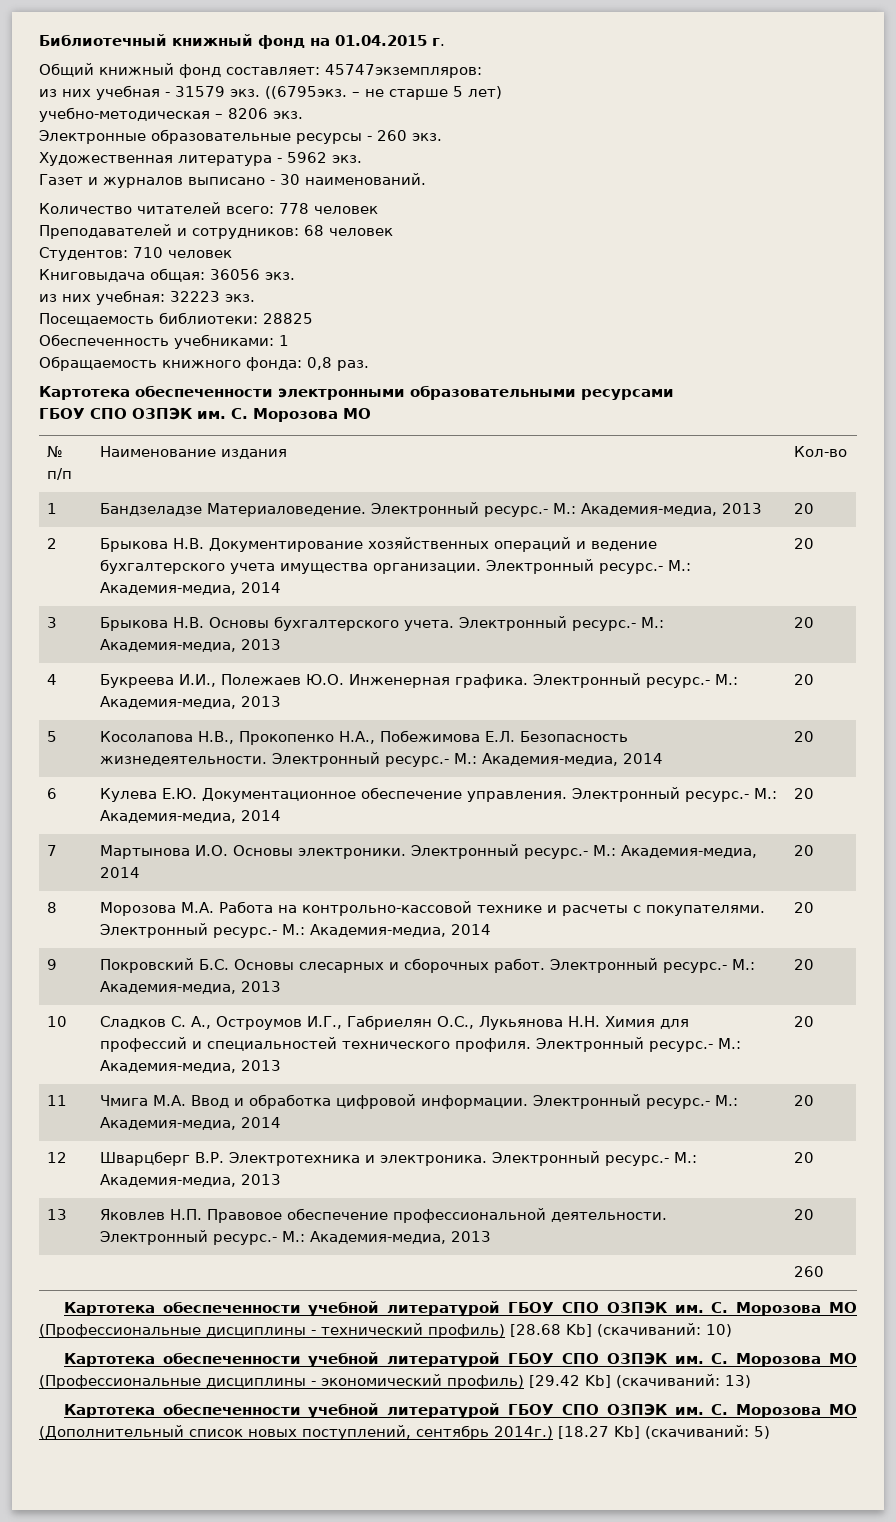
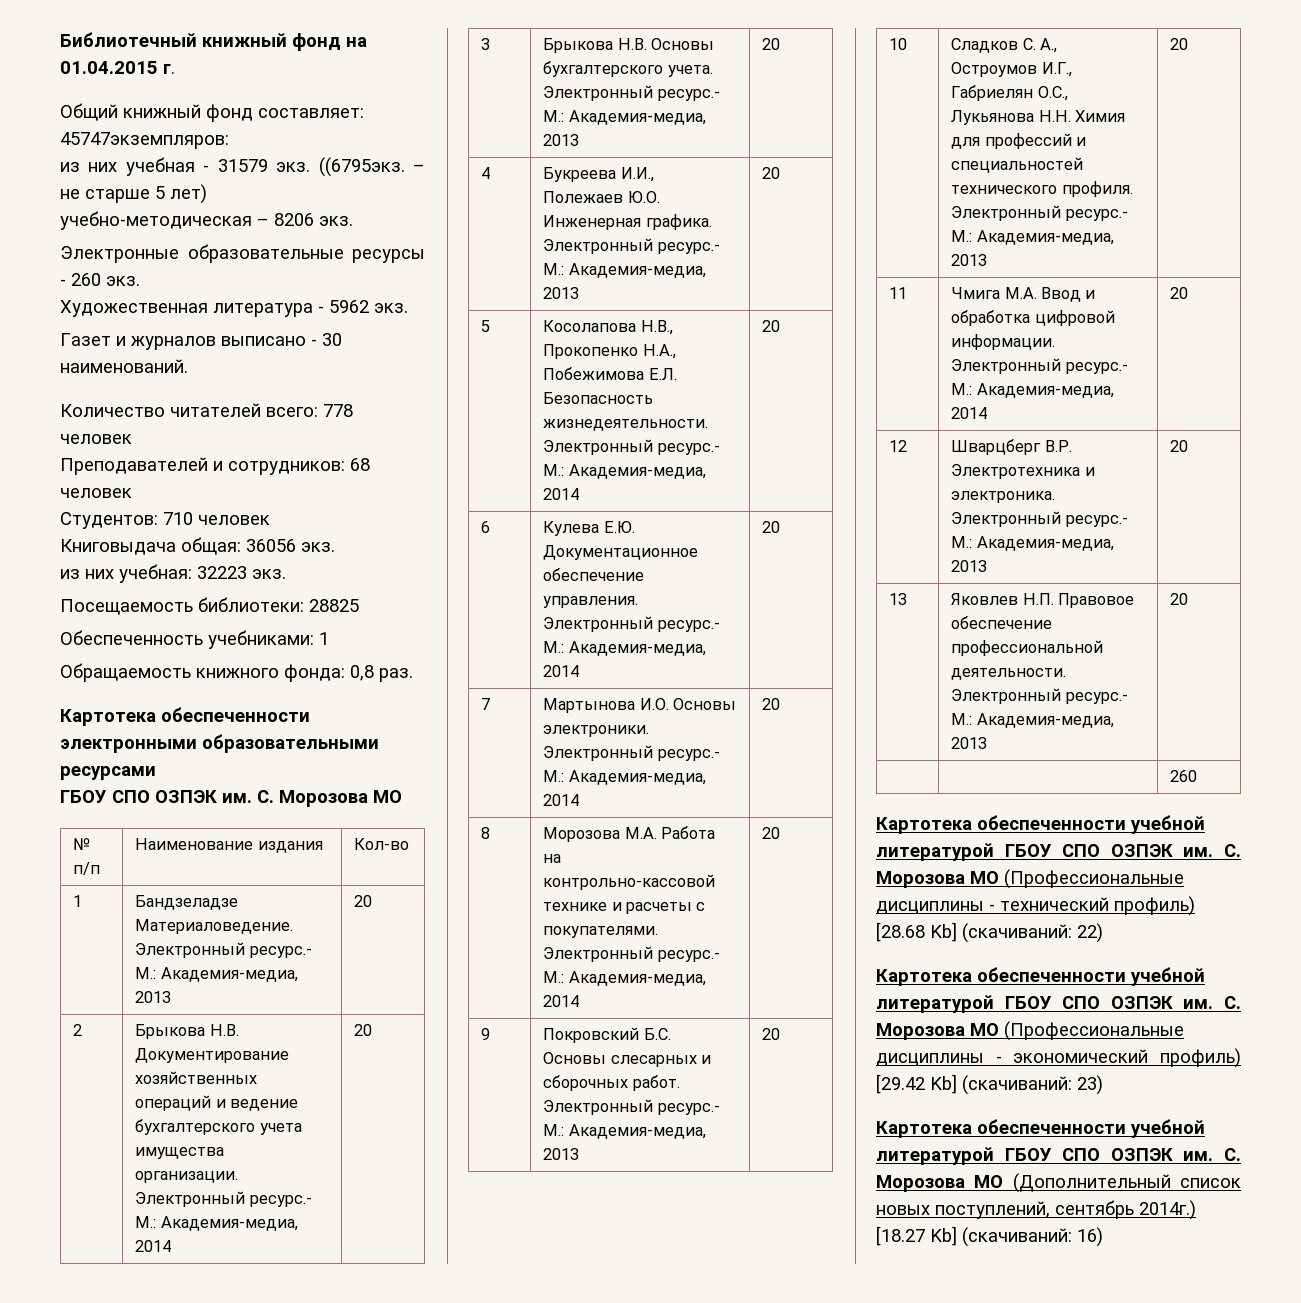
- Картотека обеспеченности учебной литературой ГБОУ СПО ОЗПЭК им. С. Морозова МО (Профессиональные дисциплины - технический профиль) [28.68 Kb] (cкачиваний: 10)
+ Картотека обеспеченности учебной литературой ГБОУ СПО ОЗПЭК им. С. Морозова МО (Профессиональные дисциплины - технический профиль) [28.68 Kb] (cкачиваний: 22)
- Картотека обеспеченности учебной литературой ГБОУ СПО ОЗПЭК им. С. Морозова МО (Профессиональные дисциплины - экономический профиль) [29.42 Kb] (cкачиваний: 13)
+ Картотека обеспеченности учебной литературой ГБОУ СПО ОЗПЭК им. С. Морозова МО (Профессиональные дисциплины - экономический профиль) [29.42 Kb] (cкачиваний: 23)
- [18.27 Kb] (cкачиваний: 5)
+ [18.27 Kb] (cкачиваний: 16)

